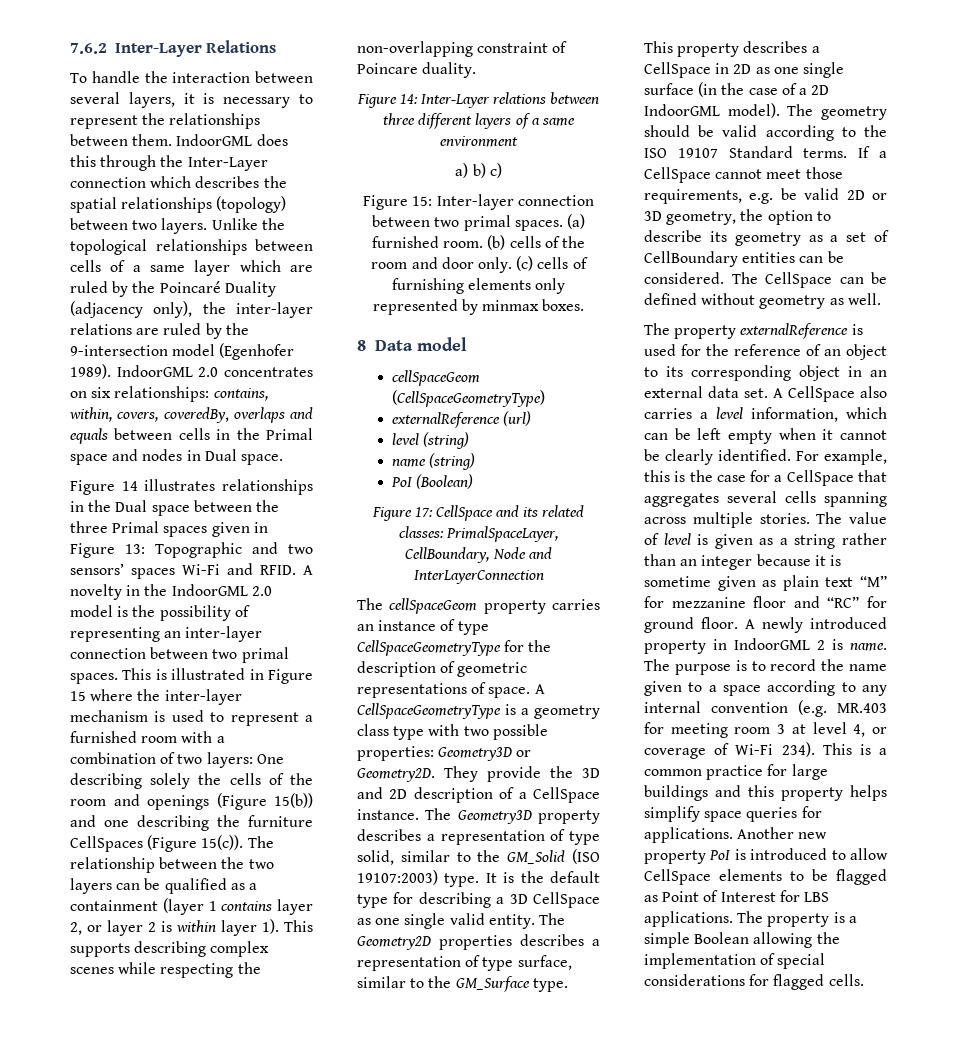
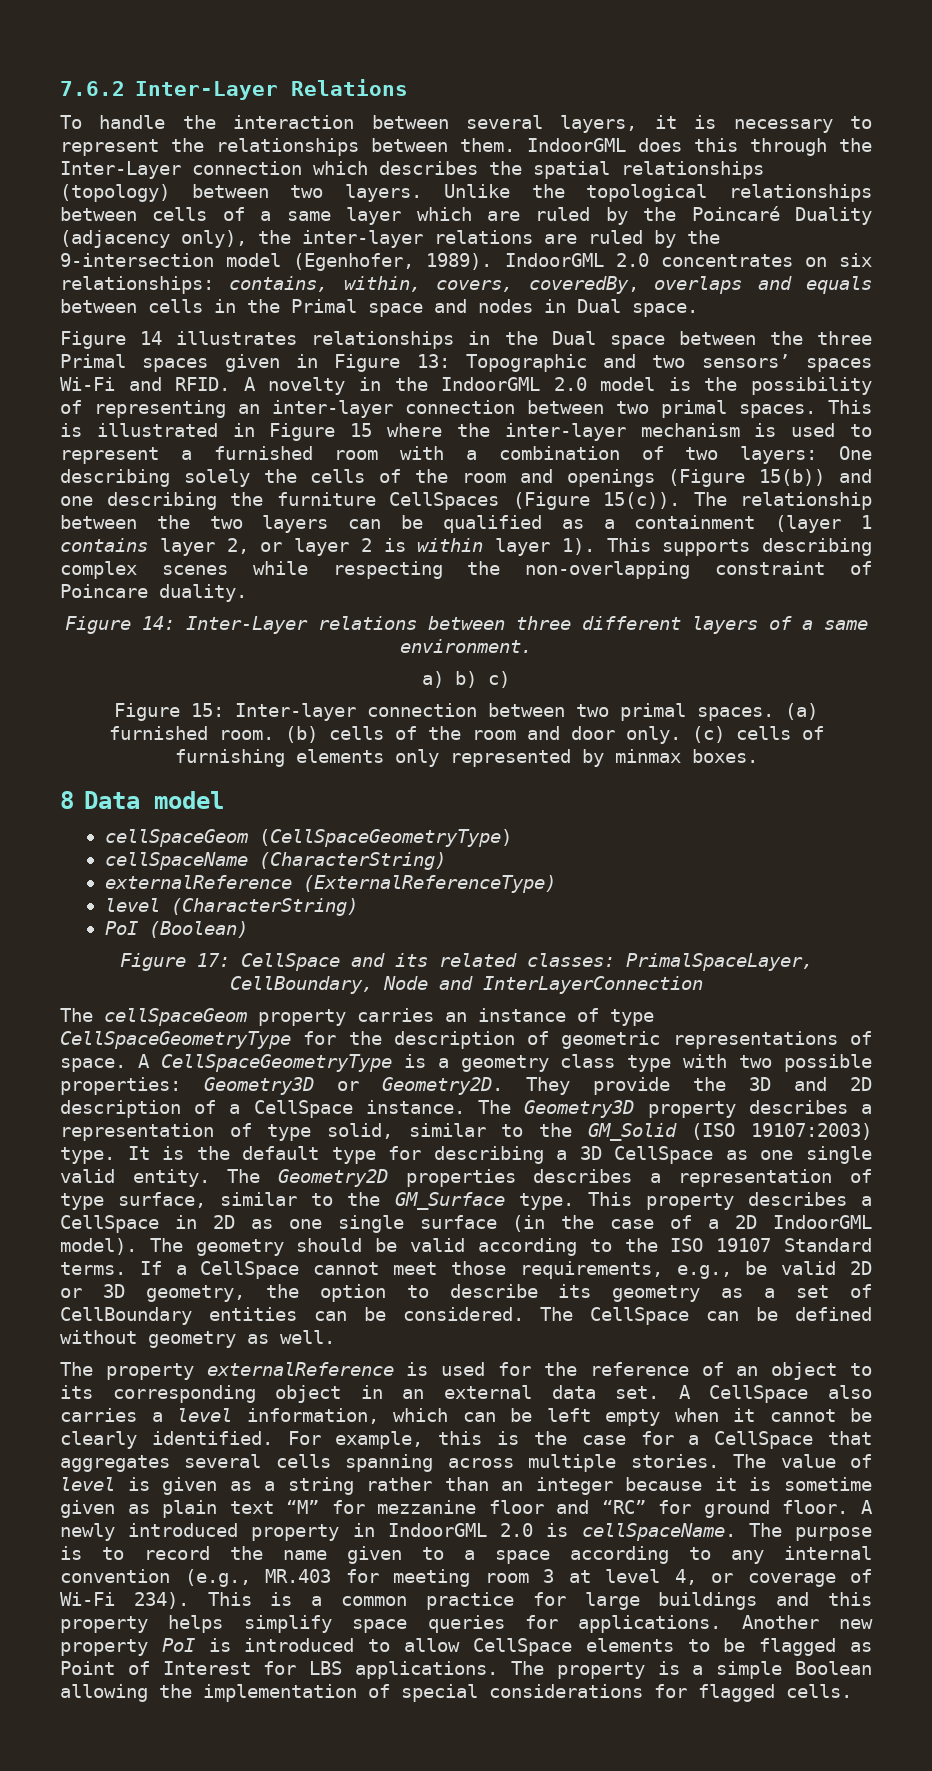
- Unlike the topological relationships between cells of a same layer which are ruled by the Poincaré Duality (adjacency only), the inter-layer relations are ruled by the 9-intersection model (Egenhofer 1989).
+ Unlike the topological relationships between cells of a same layer which are ruled by the Poincaré Duality (adjacency only), the inter-layer relations are ruled by the 9-intersection model (Egenhofer, 1989).
- Figure 14: Inter-Layer relations between three different layers of a same environment
+ Figure 14: Inter-Layer relations between three different layers of a same environment.
- externalReference (url)
- level (string)
- name (string)
+ cellSpaceName (CharacterString)
+ externalReference (ExternalReferenceType)
+ level (CharacterString)
- If a CellSpace cannot meet those requirements, e.g. be valid 2D or 3D geometry, the option to describe its geometry as a set of CellBoundary entities can be considered.
+ If a CellSpace cannot meet those requirements, e.g., be valid 2D or 3D geometry, the option to describe its geometry as a set of CellBoundary entities can be considered.
- A newly introduced property in IndoorGML 2 is name.
+ A newly introduced property in IndoorGML 2.0 is cellSpaceName.
- The purpose is to record the name given to a space according to any internal convention (e.g. MR.403 for meeting room 3 at level 4, or coverage of Wi-Fi 234).
+ The purpose is to record the name given to a space according to any internal convention (e.g., MR.403 for meeting room 3 at level 4, or coverage of Wi-Fi 234).

